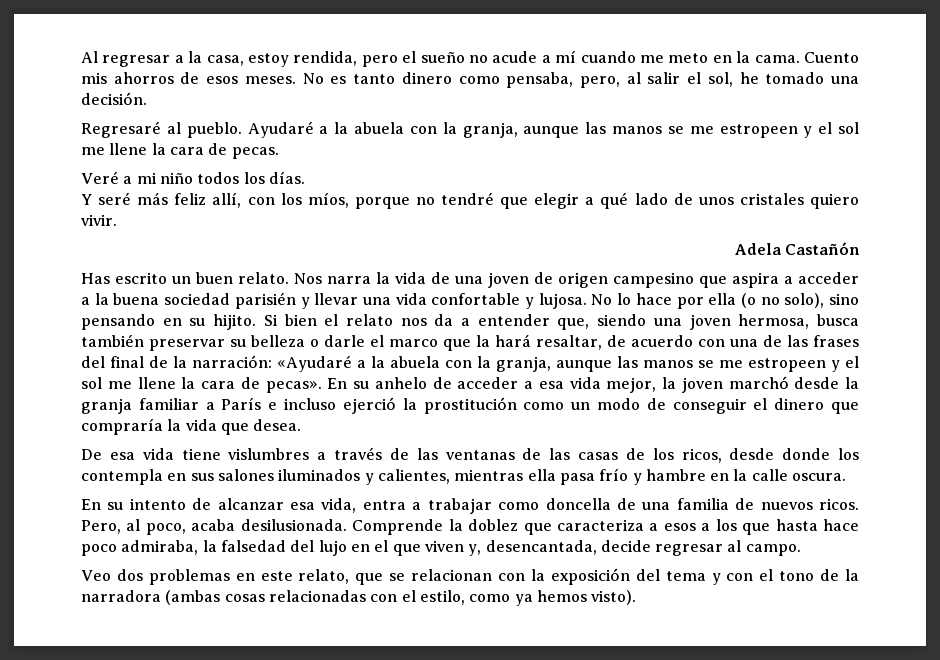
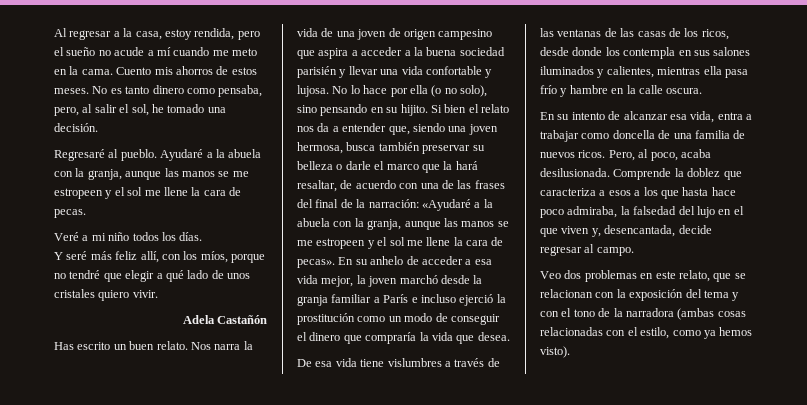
- Cuento mis ahorros de esos meses.
+ Cuento mis ahorros de estos meses.

